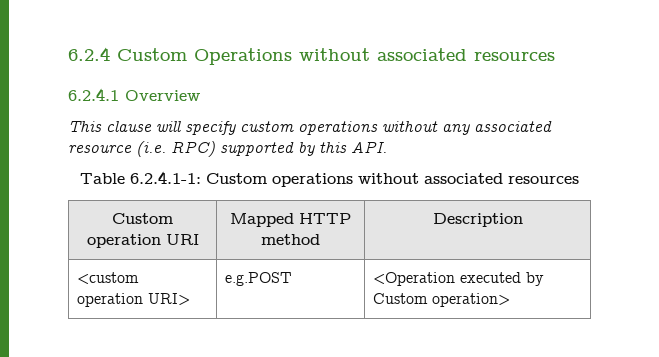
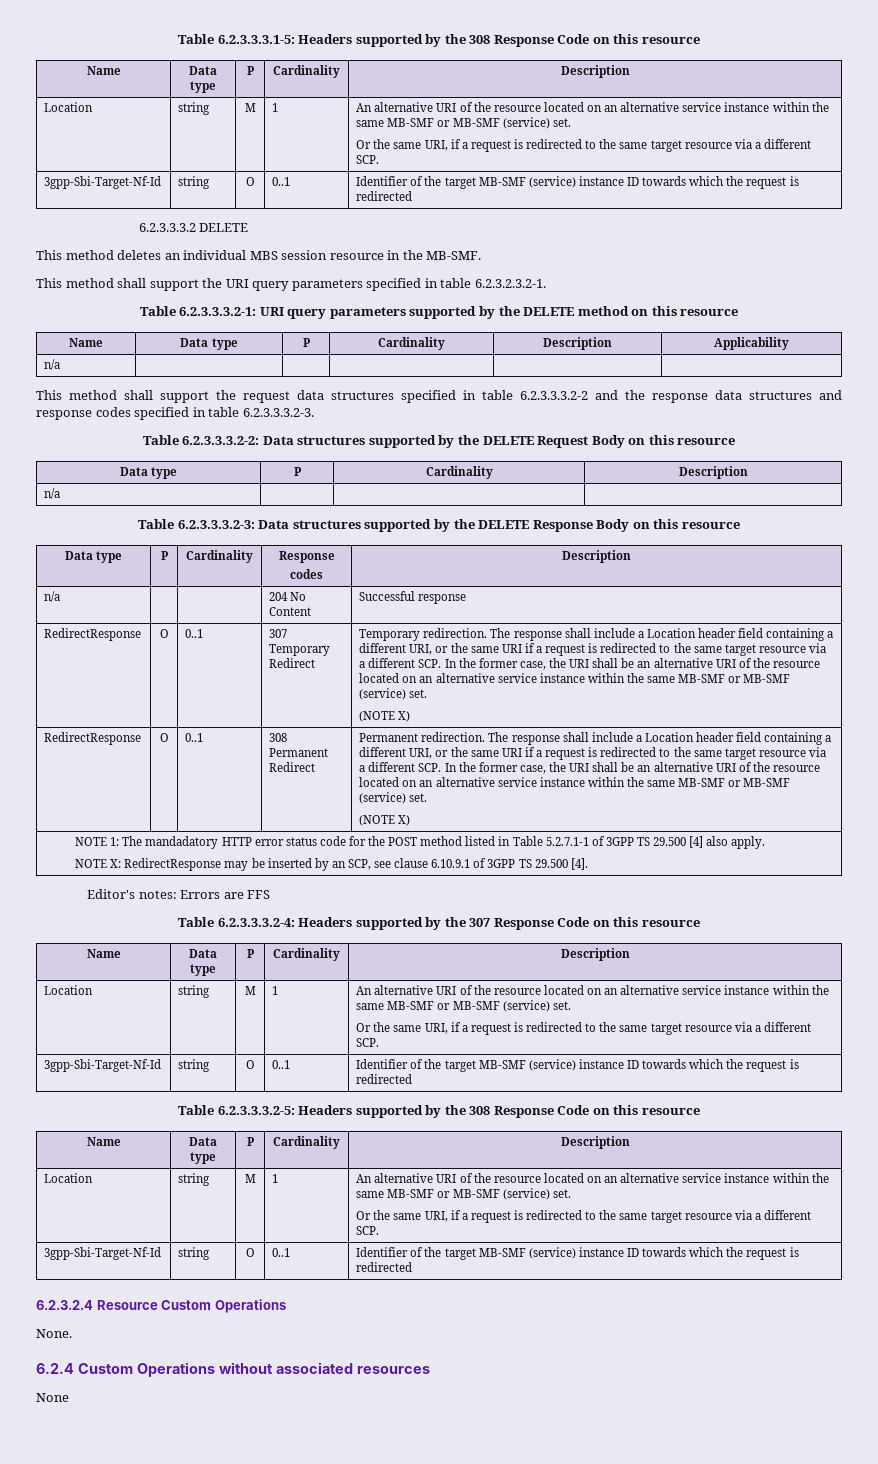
+ Table 6.2.3.3.3.1-5: Headers supported by the 308 Response Code on this resource
+ Name | Data type | P | Cardinality | Description
+ Location | string | M | 1 | An alternative URI of the resource located on an alternative service instance within the same MB-SMF or MB-SMF (service) set.
+ Or the same URI, if a request is redirected to the same target resource via a different SCP.
+ 3gpp-Sbi-Target-Nf-Id | string | O | 0..1 | Identifier of the target MB-SMF (service) instance ID towards which the request is redirected
+ 6.2.3.3.3.2 DELETE
+ This method deletes an individual MBS session resource in the MB-SMF.
+ This method shall support the URI query parameters specified in table 6.2.3.2.3.2-1.
+ Table 6.2.3.3.3.2-1: URI query parameters supported by the DELETE method on this resource
+ Name | Data type | P | Cardinality | Description | Applicability
+ n/a | | | | |
+ This method shall support the request data structures specified in table 6.2.3.3.3.2-2 and the response data structures and response codes specified in table 6.2.3.3.3.2-3.
+ Table 6.2.3.3.3.2-2: Data structures supported by the DELETE Request Body on this resource
+ Data type | P | Cardinality | Description
+ n/a | | |
+ Table 6.2.3.3.3.2-3: Data structures supported by the DELETE Response Body on this resource
+ Data type | P | Cardinality | Response
+ codes | Description
+ n/a | | | 204 No Content | Successful response
+ RedirectResponse | O | 0..1 | 307 Temporary Redirect | Temporary redirection. The response shall include a Location header field containing a different URI, or the same URI if a request is redirected to the same target resource via a different SCP. In the former case, the URI shall be an alternative URI of the resource located on an alternative service instance within the same MB-SMF or MB-SMF (service) set.
+ (NOTE X)
+ RedirectResponse | O | 0..1 | 308 Permanent Redirect | Permanent redirection. The response shall include a Location header field containing a different URI, or the same URI if a request is redirected to the same target resource via a different SCP. In the former case, the URI shall be an alternative URI of the resource located on an alternative service instance within the same MB-SMF or MB-SMF (service) set.
+ (NOTE X)
+ NOTE 1: The mandadatory HTTP error status code for the POST method listed in Table 5.2.7.1-1 of 3GPP TS 29.500 [4] also apply.
+ NOTE X: RedirectResponse may be inserted by an SCP, see clause 6.10.9.1 of 3GPP TS 29.500 [4].
+ Editor's notes: Errors are FFS
+ Table 6.2.3.3.3.2-4: Headers supported by the 307 Response Code on this resource
+ Name | Data type | P | Cardinality | Description
+ Location | string | M | 1 | An alternative URI of the resource located on an alternative service instance within the same MB-SMF or MB-SMF (service) set.
+ Or the same URI, if a request is redirected to the same target resource via a different SCP.
+ 3gpp-Sbi-Target-Nf-Id | string | O | 0..1 | Identifier of the target MB-SMF (service) instance ID towards which the request is redirected
+ Table 6.2.3.3.3.2-5: Headers supported by the 308 Response Code on this resource
+ Name | Data type | P | Cardinality | Description
+ Location | string | M | 1 | An alternative URI of the resource located on an alternative service instance within the same MB-SMF or MB-SMF (service) set.
+ Or the same URI, if a request is redirected to the same target resource via a different SCP.
+ 3gpp-Sbi-Target-Nf-Id | string | O | 0..1 | Identifier of the target MB-SMF (service) instance ID towards which the request is redirected
+ 6.2.3.2.4 Resource Custom Operations
+ None.
- 6.2.4.1 Overview
- This clause will specify custom operations without any associated resource (i.e. RPC) supported by this API.
- Table 6.2.4.1-1: Custom operations without associated resources
- Custom operation URI | Mapped HTTP method | Description
- <custom operation URI> | e.g.POST | <Operation executed by Custom operation>
+ None

